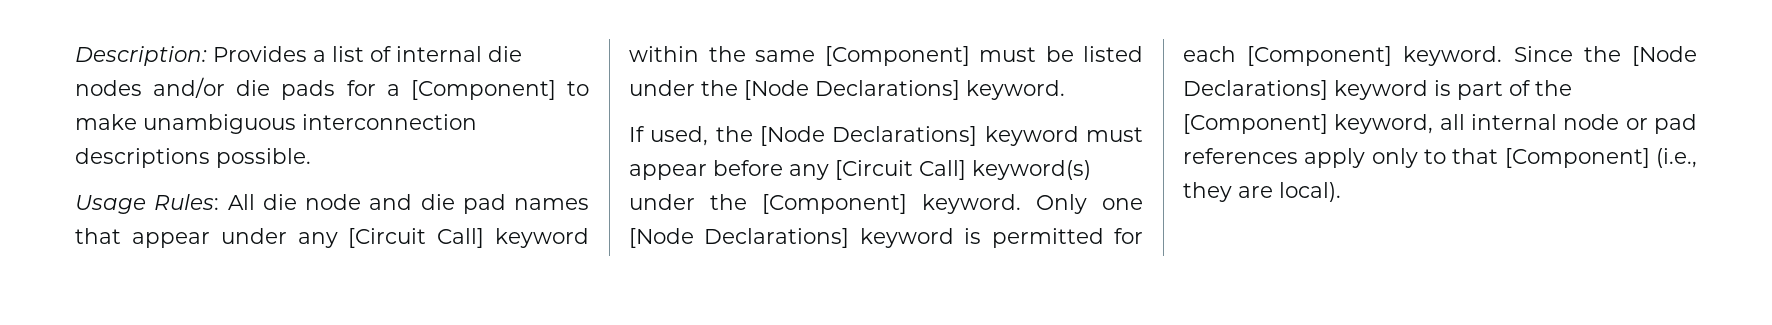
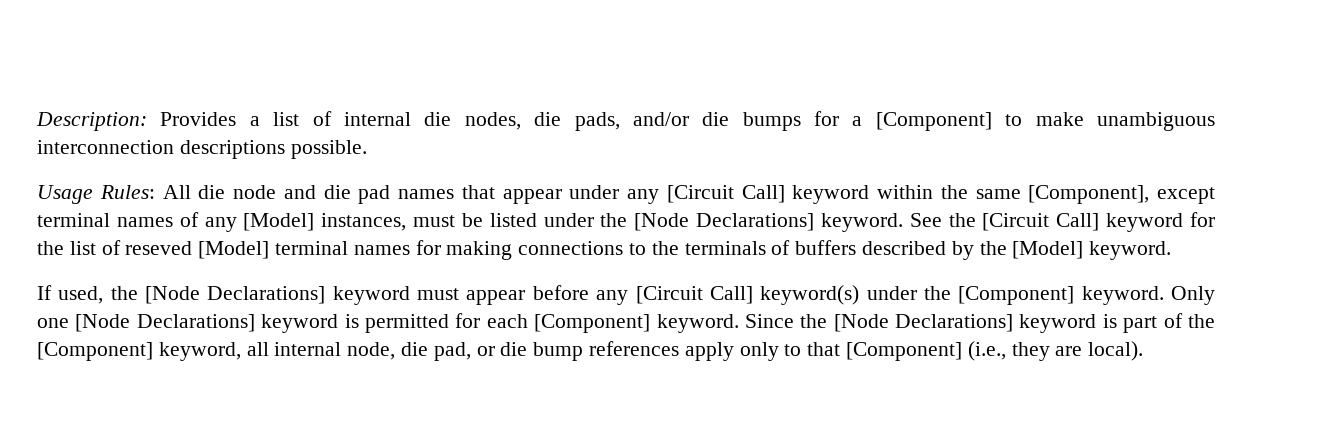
- Description: Provides a list of internal die nodes and/or die pads for a [Component] to make unambiguous interconnection descriptions possible.
+ Description: Provides a list of internal die nodes, die pads, and/or die bumps for a [Component] to make unambiguous interconnection descriptions possible.
- Usage Rules: All die node and die pad names that appear under any [Circuit Call] keyword within the same [Component] must be listed under the [Node Declarations] keyword.
+ Usage Rules: All die node and die pad names that appear under any [Circuit Call] keyword within the same [Component], except terminal names of any [Model] instances, must be listed under the [Node Declarations] keyword. See the [Circuit Call] keyword for the list of reseved [Model] terminal names for making connections to the terminals of buffers described by the [Model] keyword.
- Since the [Node Declarations] keyword is part of the [Component] keyword, all internal node or pad references apply only to that [Component] (i.e., they are local).
+ Since the [Node Declarations] keyword is part of the [Component] keyword, all internal node, die pad, or die bump references apply only to that [Component] (i.e., they are local).

